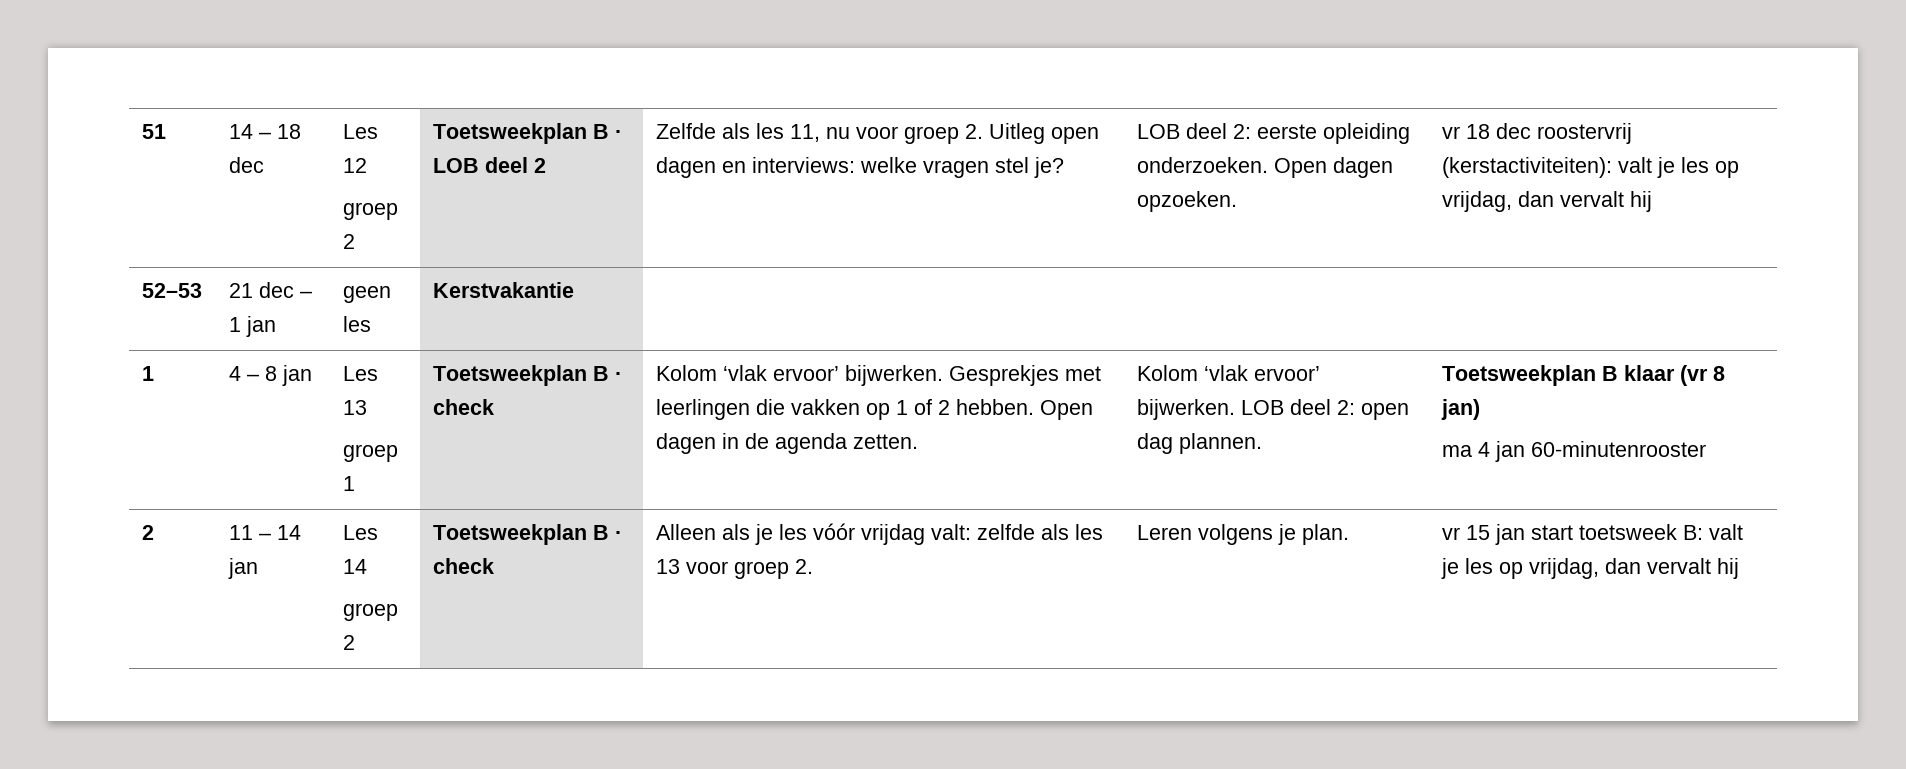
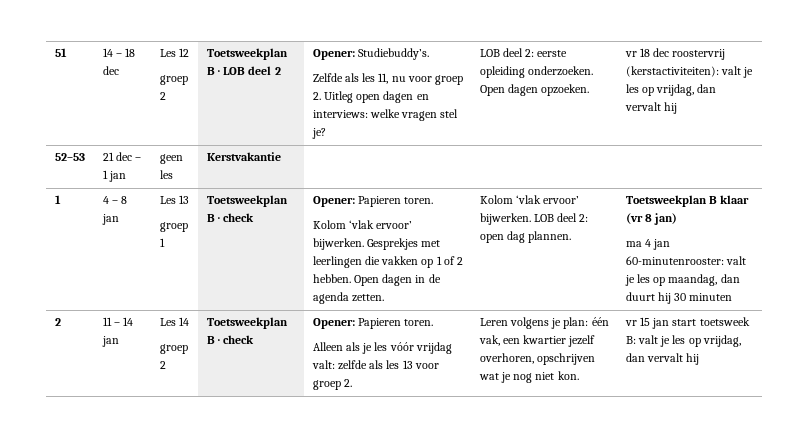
+ Opener: Studiebuddy’s.
- groep 1 | Toetsweekplan B · check
+ groep 1 | Toetsweekplan B · check | Opener: Papieren toren.
- ma 4 jan 60-minutenrooster
+ ma 4 jan 60-minutenrooster: valt je les op maandag, dan duurt hij 30 minuten
- groep 2 | Toetsweekplan B · check
+ groep 2 | Toetsweekplan B · check | Opener: Papieren toren.
- Leren volgens je plan.
+ Leren volgens je plan: één vak, een kwartier jezelf overhoren, opschrijven wat je nog niet kon.

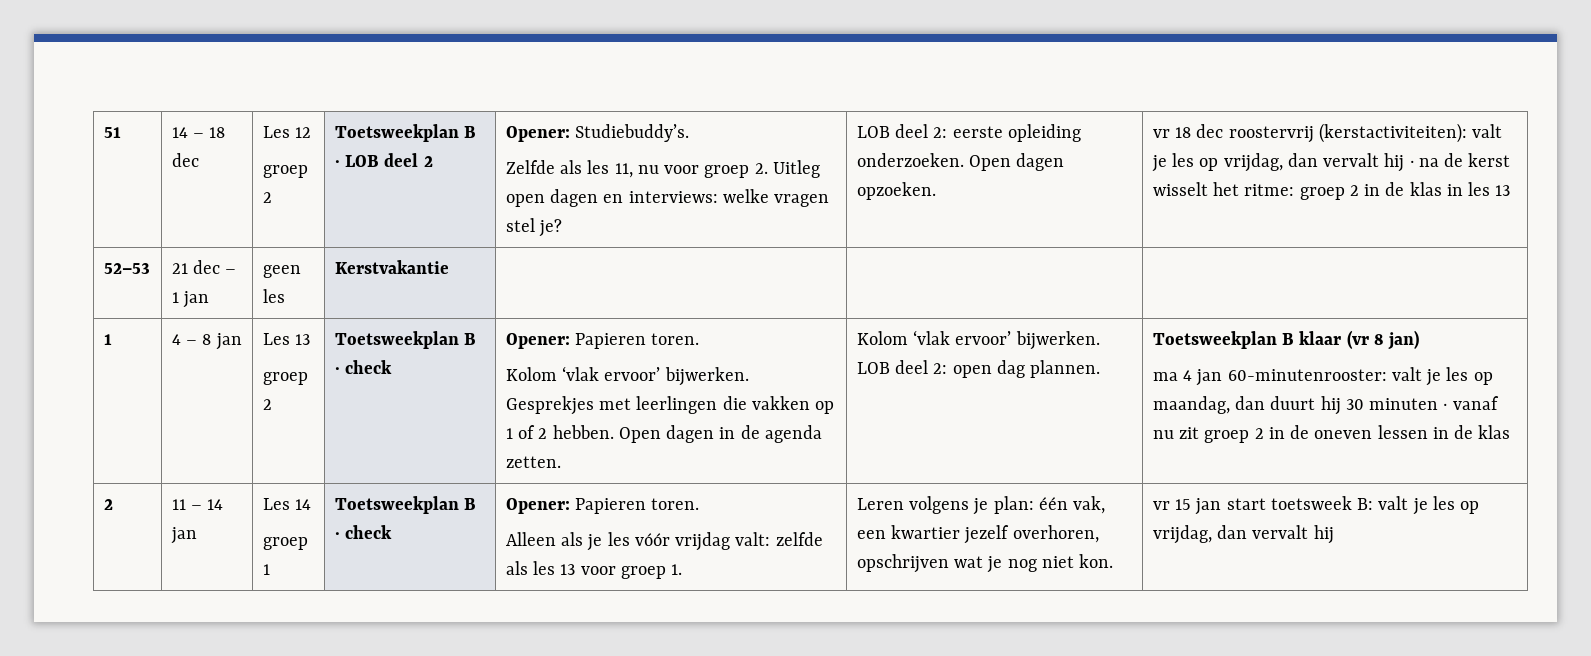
- vr 18 dec roostervrij (kerstactiviteiten): valt je les op vrijdag, dan vervalt hij
+ vr 18 dec roostervrij (kerstactiviteiten): valt je les op vrijdag, dan vervalt hij · na de kerst wisselt het ritme: groep 2 in de klas in les 13
  Les 13
- groep 1
+ groep 2
- ma 4 jan 60-minutenrooster: valt je les op maandag, dan duurt hij 30 minuten
+ ma 4 jan 60-minutenrooster: valt je les op maandag, dan duurt hij 30 minuten · vanaf nu zit groep 2 in de oneven lessen in de klas
  Les 14
- groep 2
+ groep 1
- Alleen als je les vóór vrijdag valt: zelfde als les 13 voor groep 2.
+ Alleen als je les vóór vrijdag valt: zelfde als les 13 voor groep 1.

